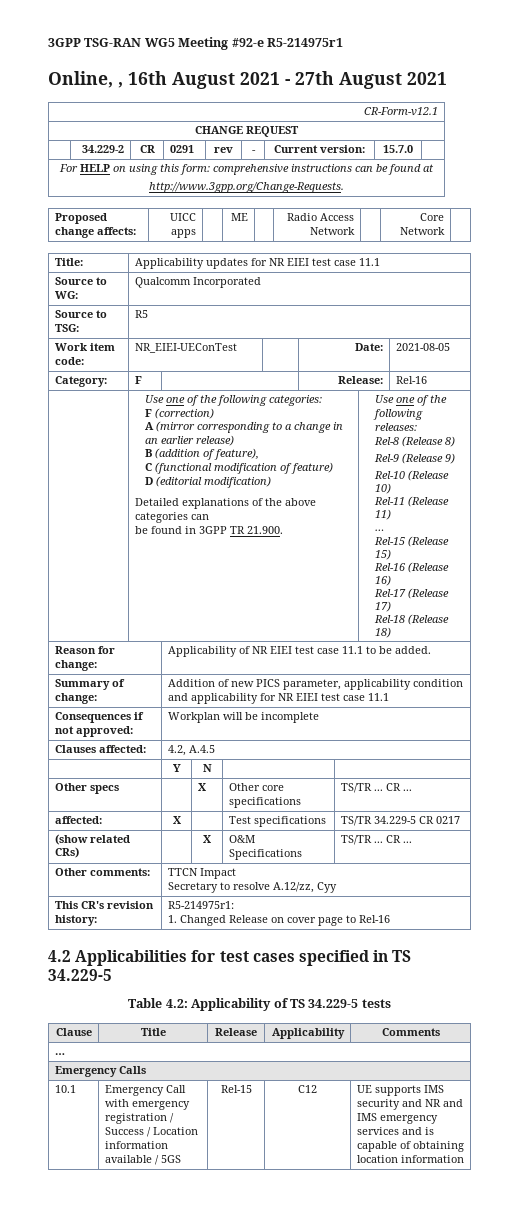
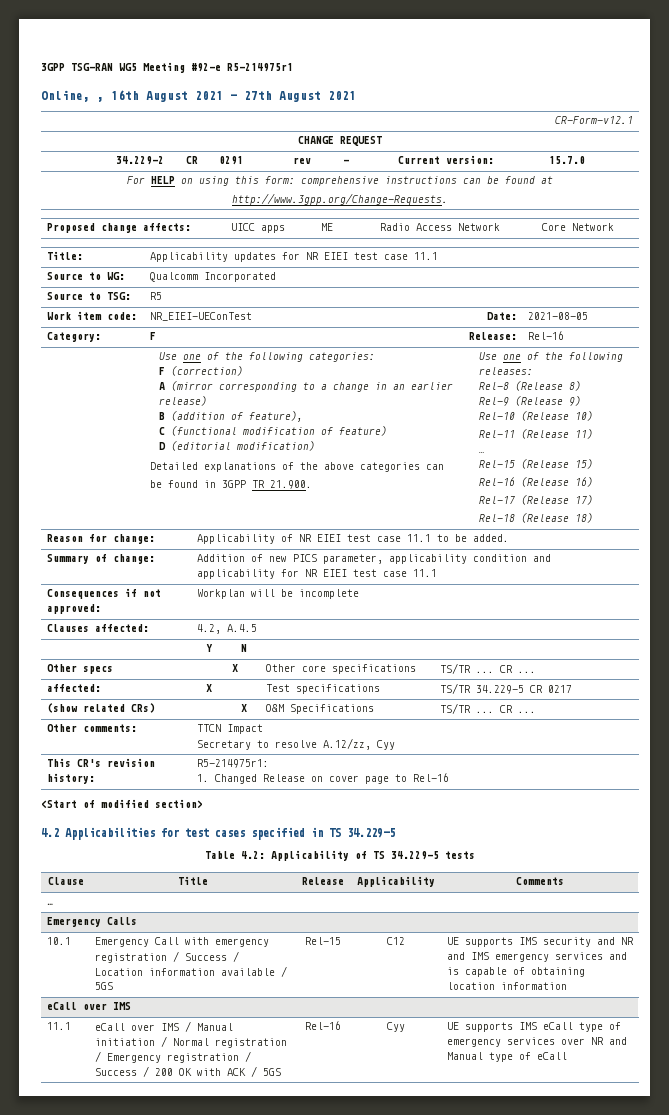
+ <Start of modified section>
  10.1 | Emergency Call with emergency registration / Success / Location information available / 5GS | Rel-15 | C12 | UE supports IMS security and NR and IMS emergency services and is capable of obtaining location information
+ eCall over IMS
+ 11.1 | eCall over IMS / Manual initiation / Normal registration / Emergency registration / Success / 200 OK with ACK / 5GS | Rel-16 | Cyy | UE supports IMS eCall type of emergency services over NR and Manual type of eCall

